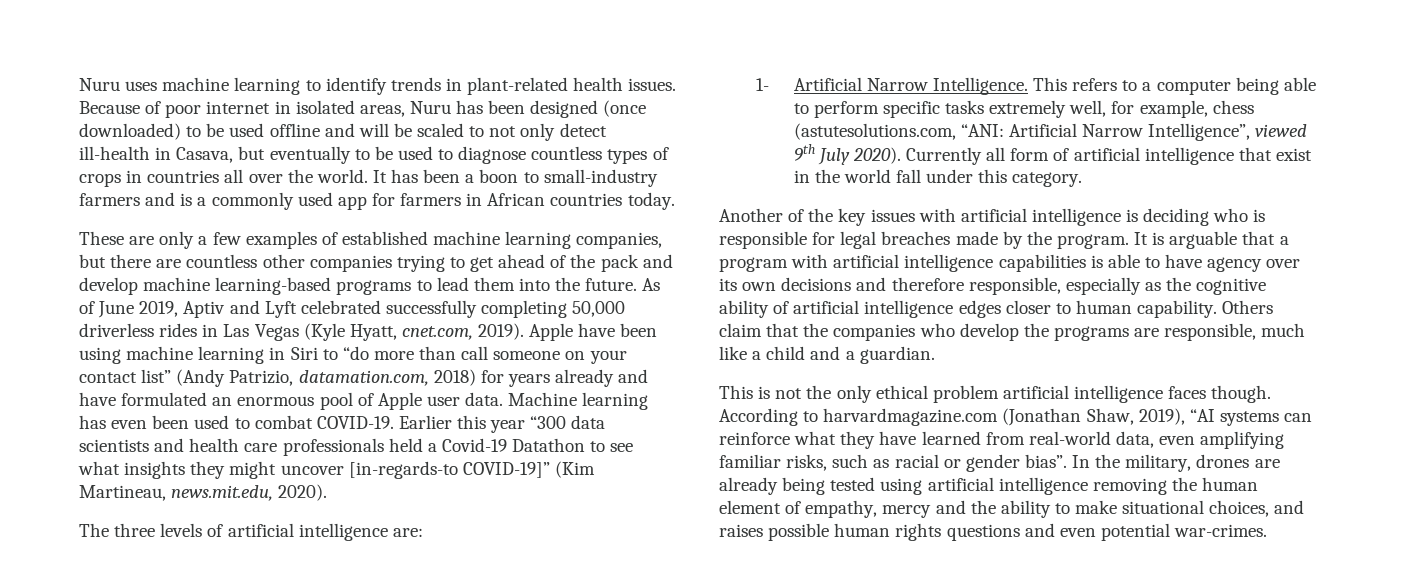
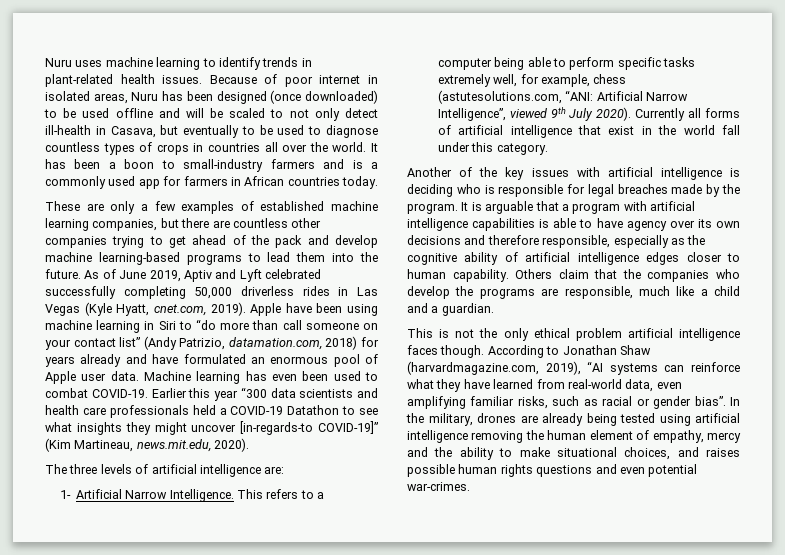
- Earlier this year “300 data scientists and health care professionals held a Covid-19 Datathon to see what insights they might uncover [in-regards-to COVID-19]” (Kim Martineau, news.mit.edu, 2020).
+ Earlier this year “300 data scientists and health care professionals held a COVID-19 Datathon to see what insights they might uncover [in-regards-to COVID-19]” (Kim Martineau, news.mit.edu, 2020).
- Currently all form of artificial intelligence that exist in the world fall under this category.
+ Currently all forms of artificial intelligence that exist in the world fall under this category.
- According to harvardmagazine.com (Jonathan Shaw, 2019), “AI systems can reinforce what they have learned from real-world data, even amplifying familiar risks, such as racial or gender bias”.
+ According to Jonathan Shaw (harvardmagazine.com, 2019), “AI systems can reinforce what they have learned from real-world data, even amplifying familiar risks, such as racial or gender bias”.

